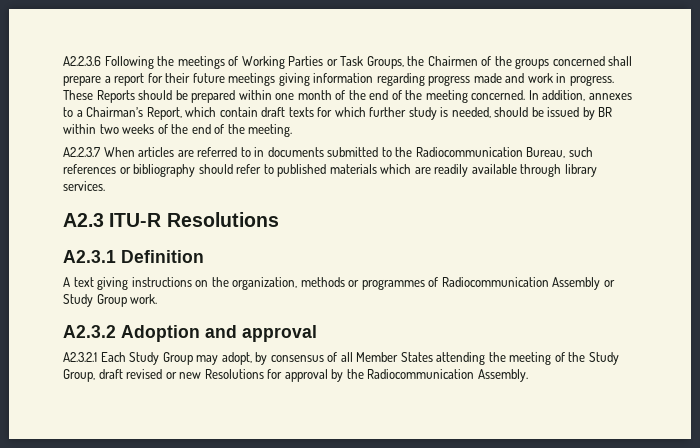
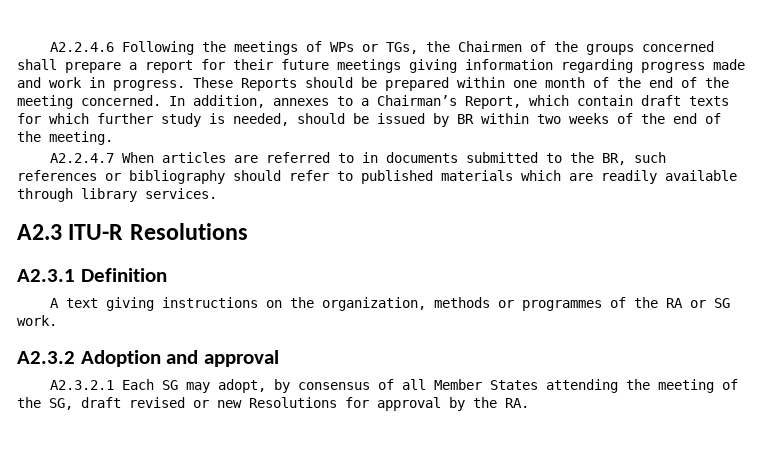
- A2.2.3.6 Following the meetings of Working Parties or Task Groups, the Chairmen of the groups concerned shall prepare a report for their future meetings giving information regarding progress made and work in progress.
+ A2.2.4.6 Following the meetings of WPs or TGs, the Chairmen of the groups concerned shall prepare a report for their future meetings giving information regarding progress made and work in progress.
- A2.2.3.7 When articles are referred to in documents submitted to the Radiocommunication Bureau, such references or bibliography should refer to published materials which are readily available through library services.
+ A2.2.4.7 When articles are referred to in documents submitted to the BR, such references or bibliography should refer to published materials which are readily available through library services.
- A text giving instructions on the organization, methods or programmes of Radiocommunication Assembly or Study Group work.
+ A text giving instructions on the organization, methods or programmes of the RA or SG work.
- A2.3.2.1 Each Study Group may adopt, by consensus of all Member States attending the meeting of the Study Group, draft revised or new Resolutions for approval by the Radiocommunication Assembly.
+ A2.3.2.1 Each SG may adopt, by consensus of all Member States attending the meeting of the SG, draft revised or new Resolutions for approval by the RA.

